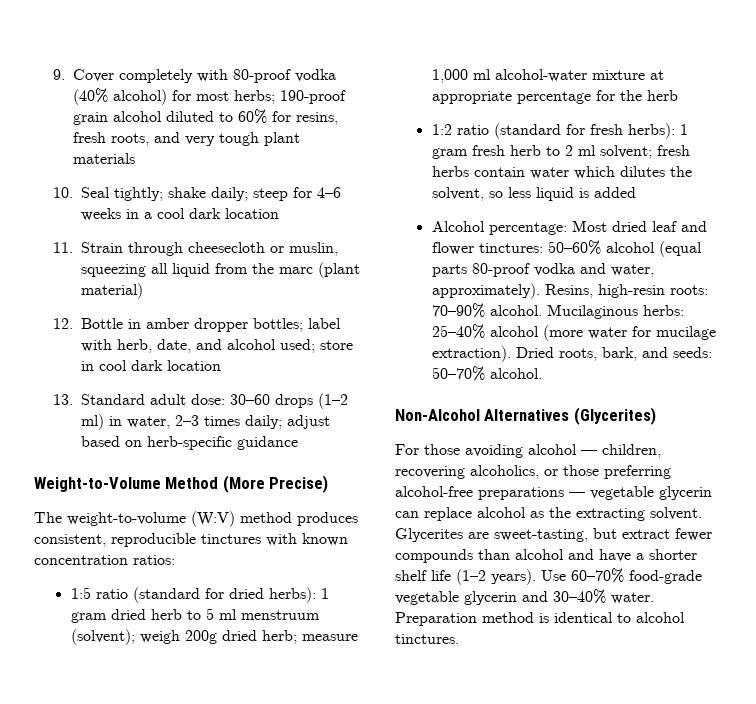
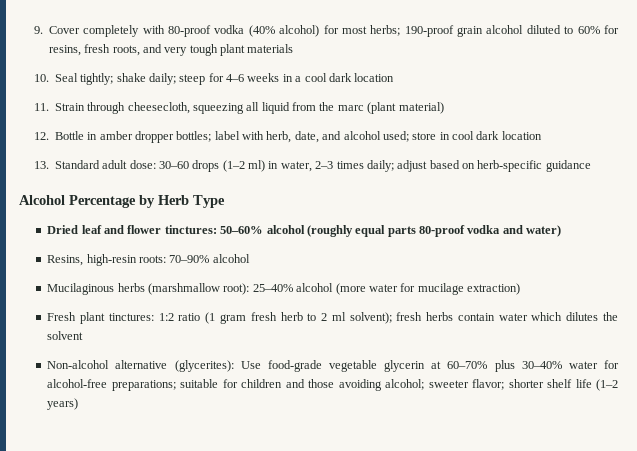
- 11. Strain through cheesecloth or muslin, squeezing all liquid from the marc (plant material)
+ 11. Strain through cheesecloth, squeezing all liquid from the marc (plant material)
- Weight-to-Volume Method (More Precise)
- The weight-to-volume (W:V) method produces consistent, reproducible tinctures with known concentration ratios:
- 1:5 ratio (standard for dried herbs): 1 gram dried herb to 5 ml menstruum (solvent); weigh 200g dried herb; measure 1,000 ml alcohol-water mixture at appropriate percentage for the herb
- 1:2 ratio (standard for fresh herbs): 1 gram fresh herb to 2 ml solvent; fresh herbs contain water which dilutes the solvent, so less liquid is added
- Alcohol percentage: Most dried leaf and flower tinctures: 50–60% alcohol (equal parts 80-proof vodka and water, approximately). Resins, high-resin roots: 70–90% alcohol. Mucilaginous herbs: 25–40% alcohol (more water for mucilage extraction). Dried roots, bark, and seeds: 50–70% alcohol.
- Non-Alcohol Alternatives (Glycerites)
- For those avoiding alcohol — children, recovering alcoholics, or those preferring alcohol-free preparations — vegetable glycerin can replace alcohol as the extracting solvent. Glycerites are sweet-tasting, but extract fewer compounds than alcohol and have a shorter shelf life (1–2 years). Use 60–70% food-grade vegetable glycerin and 30–40% water. Preparation method is identical to alcohol tinctures.
+ Alcohol Percentage by Herb Type
+ Dried leaf and flower tinctures: 50–60% alcohol (roughly equal parts 80-proof vodka and water)
+ Resins, high-resin roots: 70–90% alcohol
+ Mucilaginous herbs (marshmallow root): 25–40% alcohol (more water for mucilage extraction)
+ Fresh plant tinctures: 1:2 ratio (1 gram fresh herb to 2 ml solvent); fresh herbs contain water which dilutes the solvent
+ Non-alcohol alternative (glycerites): Use food-grade vegetable glycerin at 60–70% plus 30–40% water for alcohol-free preparations; suitable for children and those avoiding alcohol; sweeter flavor; shorter shelf life (1–2 years)

